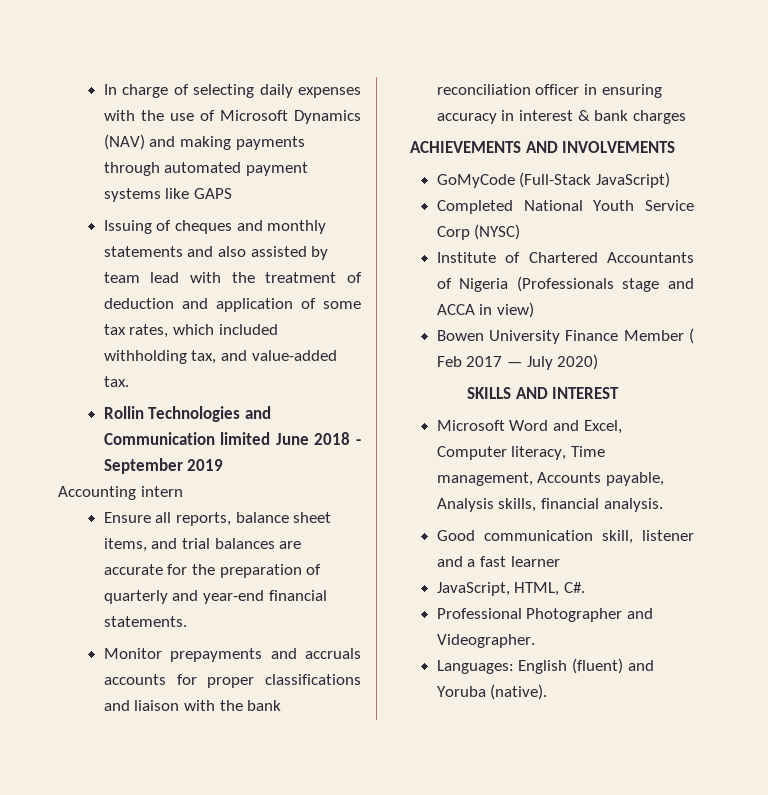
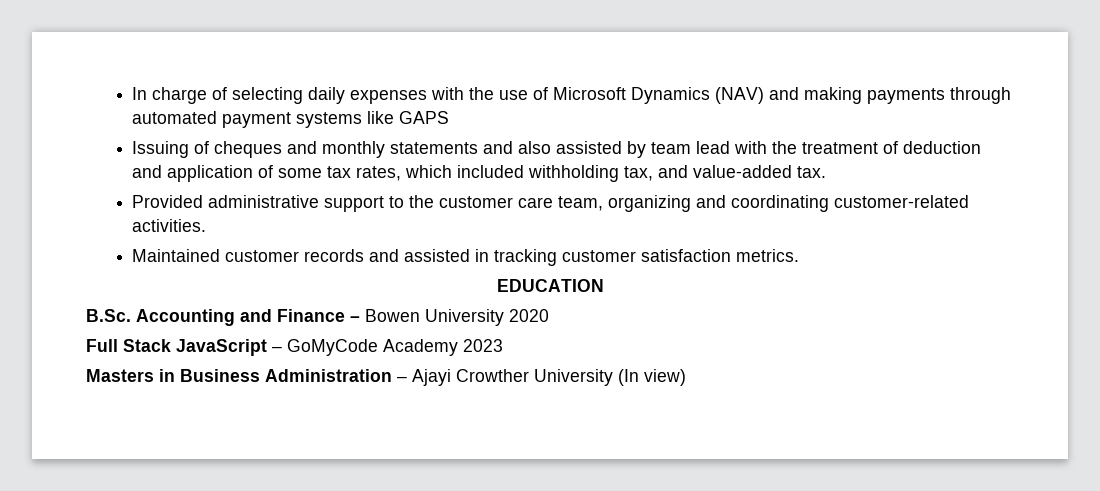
- Rollin Technologies and Communication limited June 2018 - September 2019
- Accounting intern
- Ensure all reports, balance sheet items, and trial balances are accurate for the preparation of quarterly and year-end financial statements.
- Monitor prepayments and accruals accounts for proper classifications and liaison with the bank reconciliation officer in ensuring accuracy in interest & bank charges
- ACHIEVEMENTS AND INVOLVEMENTS
- GoMyCode (Full-Stack JavaScript)
- Completed National Youth Service Corp (NYSC)
- Institute of Chartered Accountants of Nigeria (Professionals stage and ACCA in view)
- Bowen University Finance Member ( Feb 2017 — July 2020)
- SKILLS AND INTEREST
- Microsoft Word and Excel, Computer literacy, Time management, Accounts payable, Analysis skills, financial analysis.
- Good communication skill, listener and a fast learner
- JavaScript, HTML, C#.
- Professional Photographer and Videographer.
- Languages: English (fluent) and Yoruba (native).
+ Provided administrative support to the customer care team, organizing and coordinating customer-related activities.
+ Maintained customer records and assisted in tracking customer satisfaction metrics.
+ EDUCATION
+ B.Sc. Accounting and Finance – Bowen University 2020
+ Full Stack JavaScript – GoMyCode Academy 2023
+ Masters in Business Administration – Ajayi Crowther University (In view)

